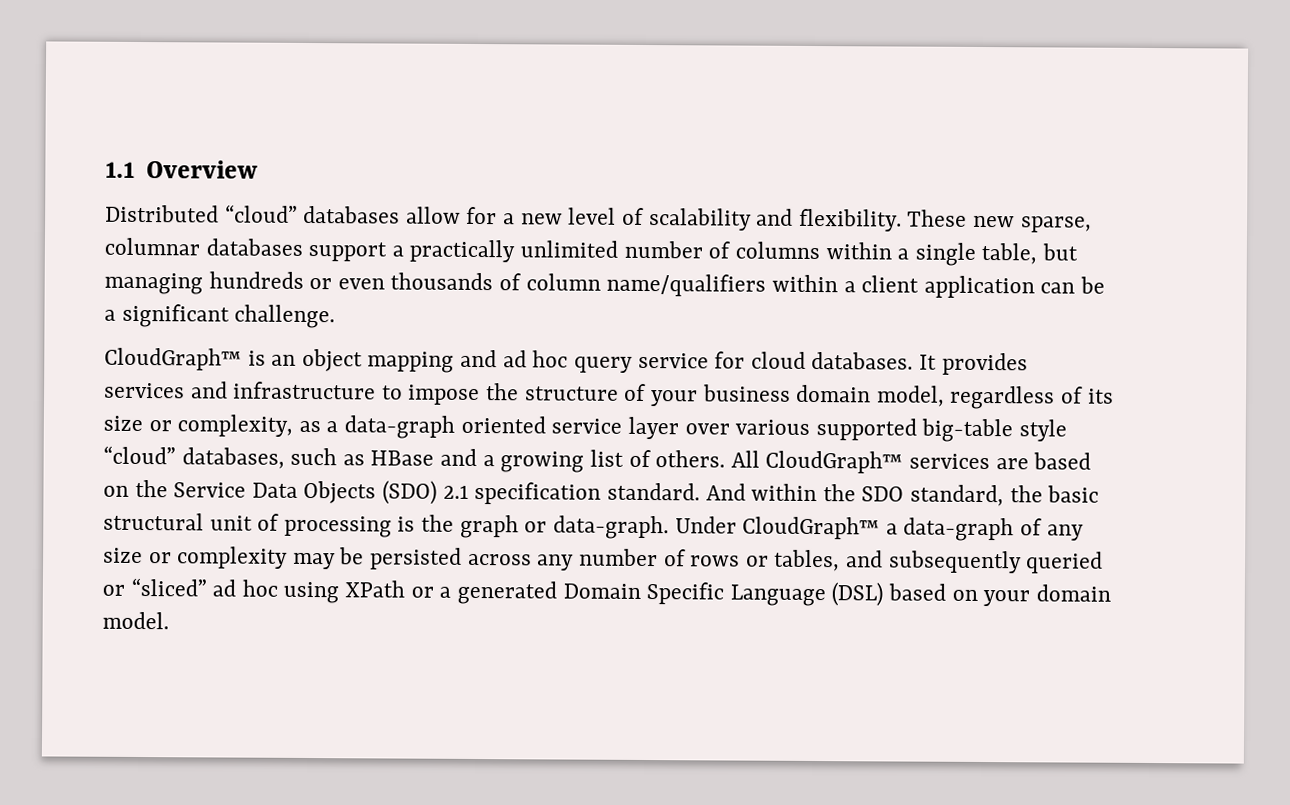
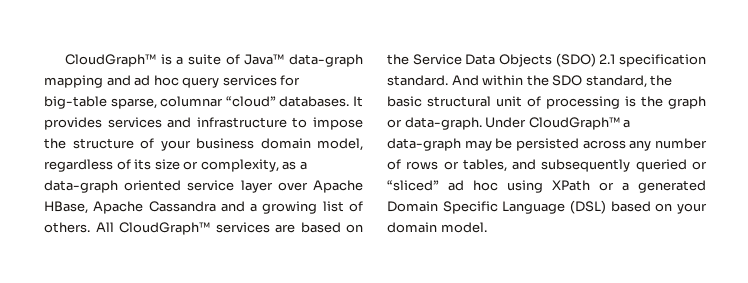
- 1.1 Overview
- Distributed “cloud” databases allow for a new level of scalability and flexibility. These new sparse, columnar databases support a practically unlimited number of columns within a single table, but managing hundreds or even thousands of column name/qualifiers within a client application can be a significant challenge.
- CloudGraph™ is an object mapping and ad hoc query service for cloud databases.
+ CloudGraph™ is a suite of Java™ data-graph mapping and ad hoc query services for big-table sparse, columnar “cloud” databases.
- It provides services and infrastructure to impose the structure of your business domain model, regardless of its size or complexity, as a data-graph oriented service layer over various supported big-table style “cloud” databases, such as HBase and a growing list of others.
+ It provides services and infrastructure to impose the structure of your business domain model, regardless of its size or complexity, as a data-graph oriented service layer over Apache HBase, Apache Cassandra and a growing list of others.
- Under CloudGraph™ a data-graph of any size or complexity may be persisted across any number of rows or tables, and subsequently queried or “sliced” ad hoc using XPath or a generated Domain Specific Language (DSL) based on your domain model.
+ Under CloudGraph™ a data-graph may be persisted across any number of rows or tables, and subsequently queried or “sliced” ad hoc using XPath or a generated Domain Specific Language (DSL) based on your domain model.

